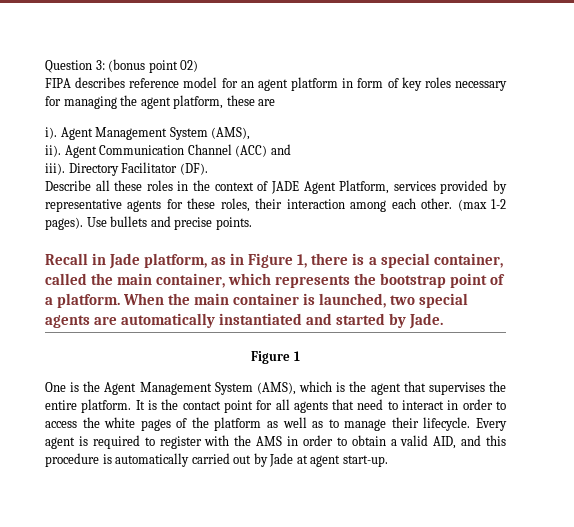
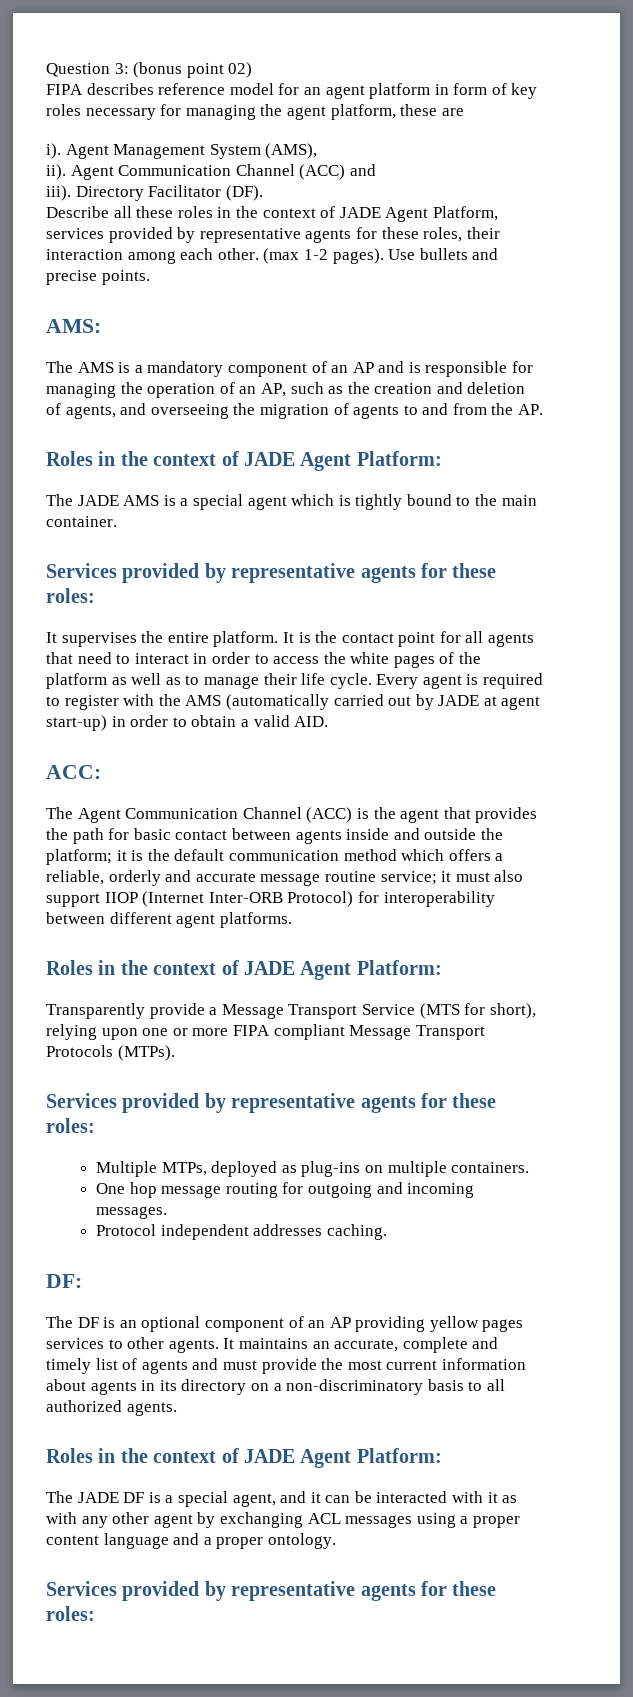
- Recall in Jade platform, as in Figure 1, there is a special container, called the main container, which represents the bootstrap point of a platform. When the main container is launched, two special agents are automatically instantiated and started by Jade.
- Figure 1
- One is the Agent Management System (AMS), which is the agent that supervises the entire platform.
+ AMS:
+ The AMS is a mandatory component of an AP and is responsible for managing the operation of an AP, such as the creation and deletion of agents, and overseeing the migration of agents to and from the AP.
+ Roles in the context of JADE Agent Platform:
+ The JADE AMS is a special agent which is tightly bound to the main container.
+ Services provided by representative agents for these roles:
+ It supervises the entire platform.
- It is the contact point for all agents that need to interact in order to access the white pages of the platform as well as to manage their lifecycle.
+ It is the contact point for all agents that need to interact in order to access the white pages of the platform as well as to manage their life cycle.
- Every agent is required to register with the AMS in order to obtain a valid AID, and this procedure is automatically carried out by Jade at agent start-up.
+ Every agent is required to register with the AMS (automatically carried out by JADE at agent start-up) in order to obtain a valid AID.
+ ACC:
+ The Agent Communication Channel (ACC) is the agent that provides the path for basic contact between agents inside and outside the platform; it is the default communication method which offers a reliable, orderly and accurate message routine service; it must also support IIOP (Internet Inter-ORB Protocol) for interoperability between different agent platforms.
+ Roles in the context of JADE Agent Platform:
+ Transparently provide a Message Transport Service (MTS for short), relying upon one or more FIPA compliant Message Transport Protocols (MTPs).
+ Services provided by representative agents for these roles:
+ Multiple MTPs, deployed as plug-ins on multiple containers.
+ One hop message routing for outgoing and incoming messages.
+ Protocol independent addresses caching.
+ DF:
+ The DF is an optional component of an AP providing yellow pages services to other agents. It maintains an accurate, complete and timely list of agents and must provide the most current information about agents in its directory on a non-discriminatory basis to all authorized agents.
+ Roles in the context of JADE Agent Platform:
+ The JADE DF is a special agent, and it can be interacted with it as with any other agent by exchanging ACL messages using a proper content language and a proper ontology.
+ Services provided by representative agents for these roles:

